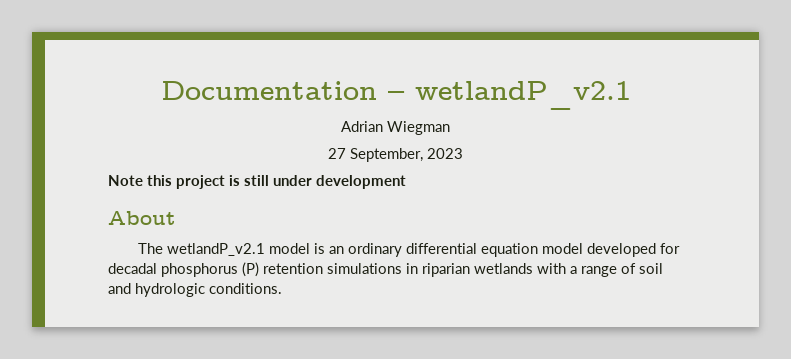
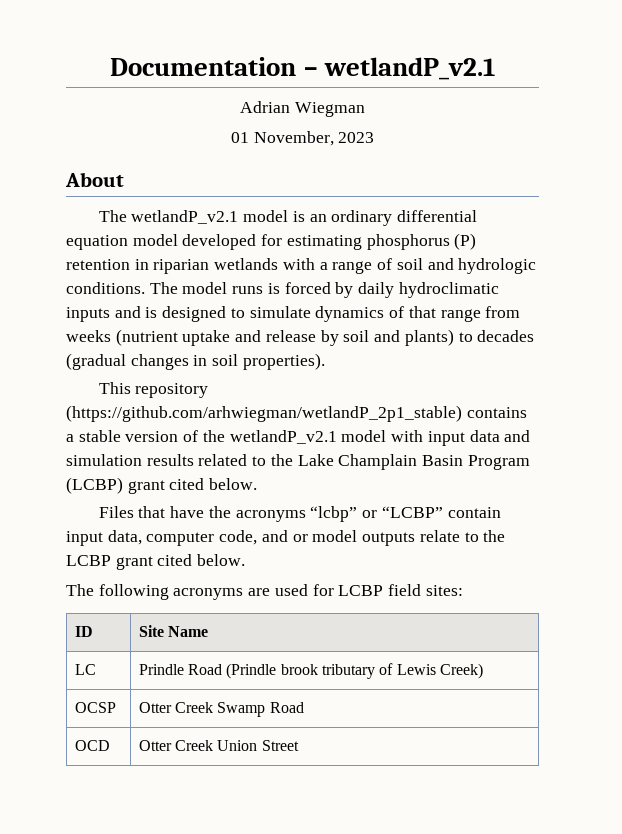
- 27 September, 2023
+ 01 November, 2023
- Note this project is still under development
- The wetlandP_v2.1 model is an ordinary differential equation model developed for decadal phosphorus (P) retention simulations in riparian wetlands with a range of soil and hydrologic conditions.
+ The wetlandP_v2.1 model is an ordinary differential equation model developed for estimating phosphorus (P) retention in riparian wetlands with a range of soil and hydrologic conditions.
+ The model runs is forced by daily hydroclimatic inputs and is designed to simulate dynamics of that range from weeks (nutrient uptake and release by soil and plants) to decades (gradual changes in soil properties).
+ This repository (https://github.com/arhwiegman/wetlandP_2p1_stable) contains a stable version of the wetlandP_v2.1 model with input data and simulation results related to the Lake Champlain Basin Program (LCBP) grant cited below.
+ Files that have the acronyms “lcbp” or “LCBP” contain input data, computer code, and or model outputs relate to the LCBP grant cited below.
+ The following acronyms are used for LCBP field sites:
+ ID | Site Name
+ LC | Prindle Road (Prindle brook tributary of Lewis Creek)
+ OCSP | Otter Creek Swamp Road
+ OCD | Otter Creek Union Street

